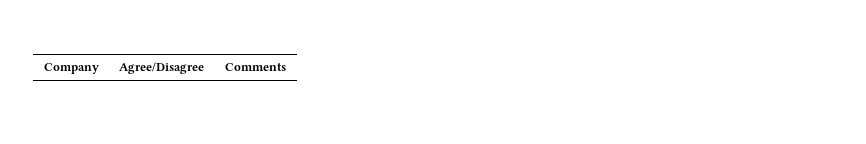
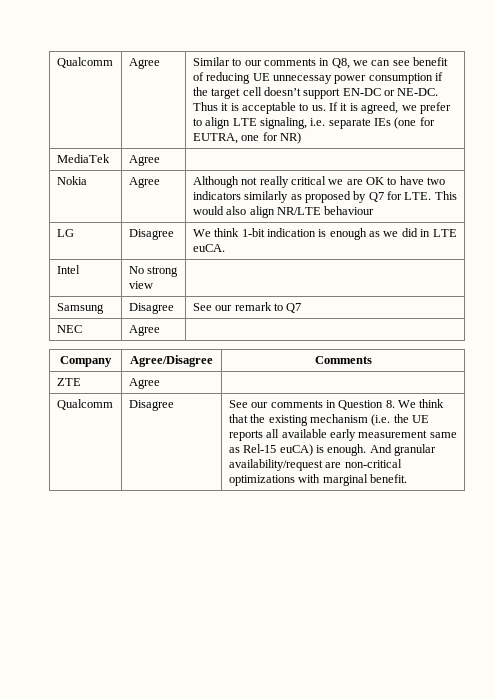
+ Qualcomm | Agree | Similar to our comments in Q8, we can see benefit of reducing UE unnecessay power consumption if the target cell doesn’t support EN-DC or NE-DC. Thus it is acceptable to us. If it is agreed, we prefer to align LTE signaling, i.e. separate IEs (one for EUTRA, one for NR)
+ MediaTek | Agree |
+ Nokia | Agree | Although not really critical we are OK to have two indicators similarly as proposed by Q7 for LTE. This would also align NR/LTE behaviour
+ LG | Disagree | We think 1-bit indication is enough as we did in LTE euCA.
+ Intel | No strong view |
+ Samsung | Disagree | See our remark to Q7
+ NEC | Agree |
  Company | Agree/Disagree | Comments
+ ZTE | Agree |
+ Qualcomm | Disagree | See our comments in Question 8. We think that the existing mechanism (i.e. the UE reports all available early measurement same as Rel-15 euCA) is enough. And granular availability/request are non-critical optimizations with marginal benefit.

